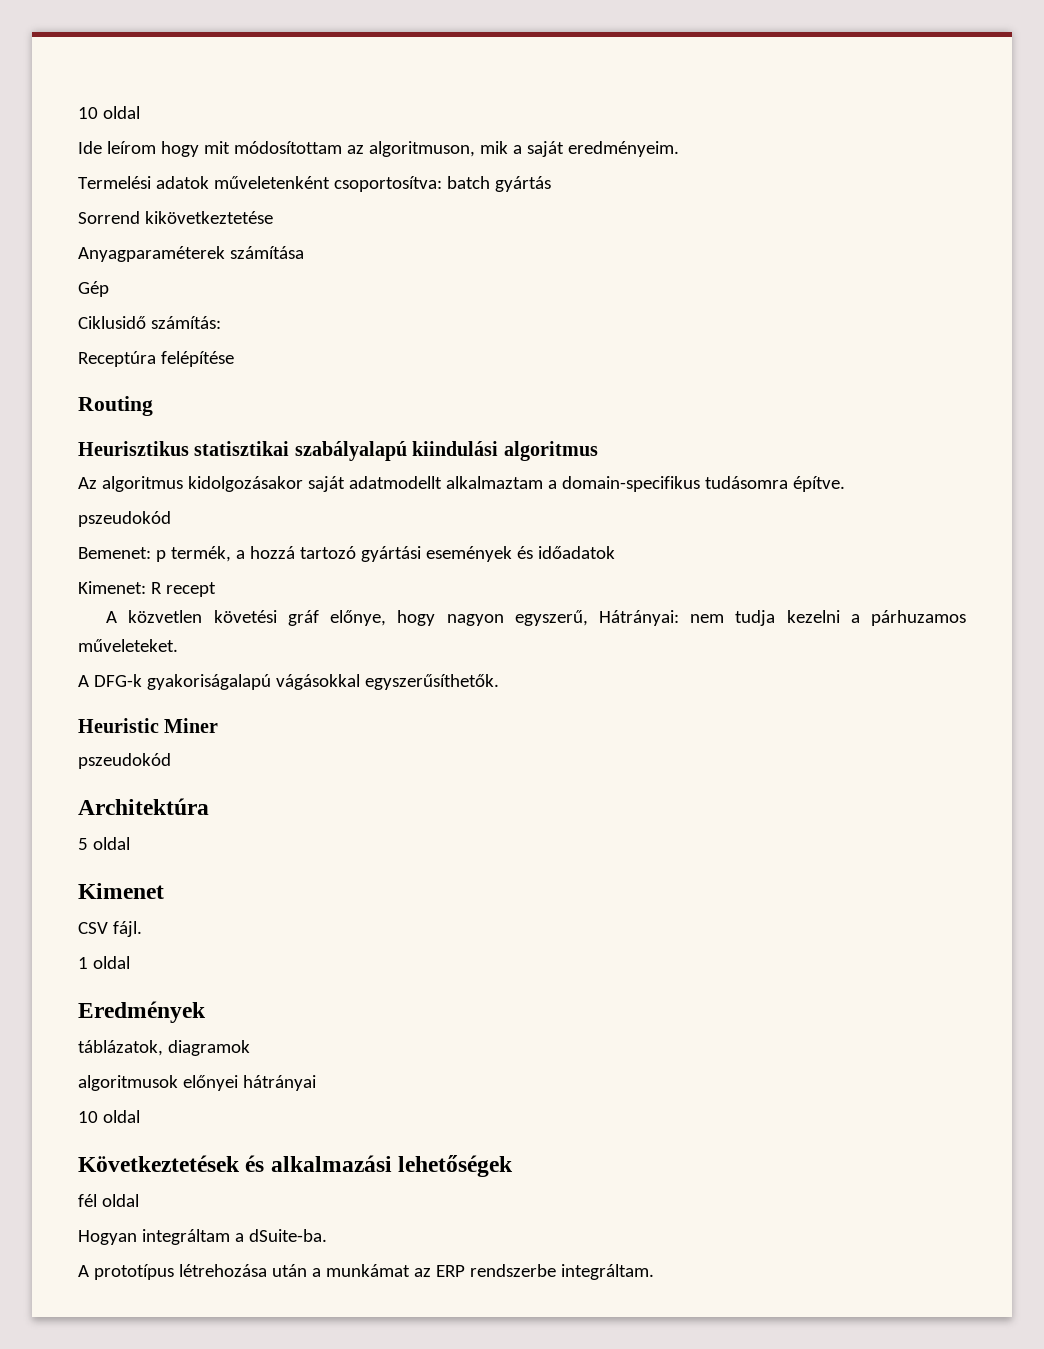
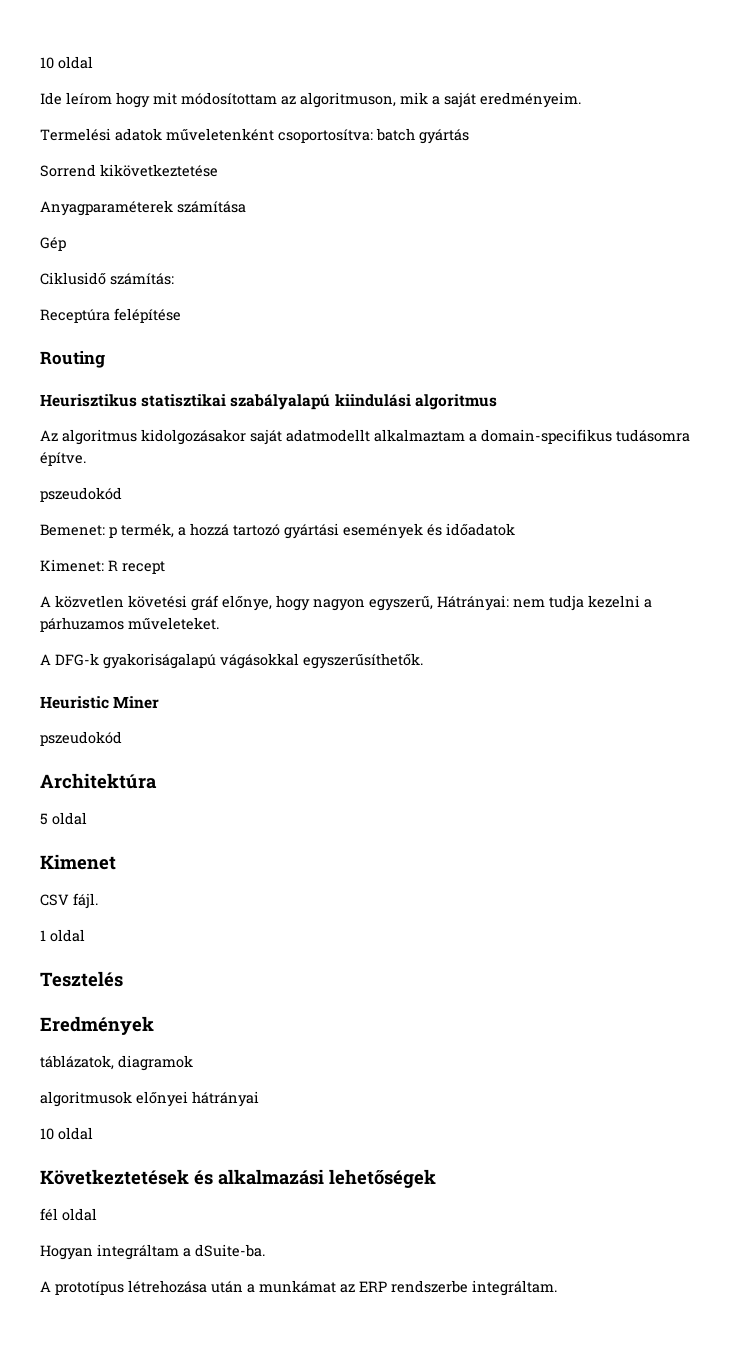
+ Tesztelés

